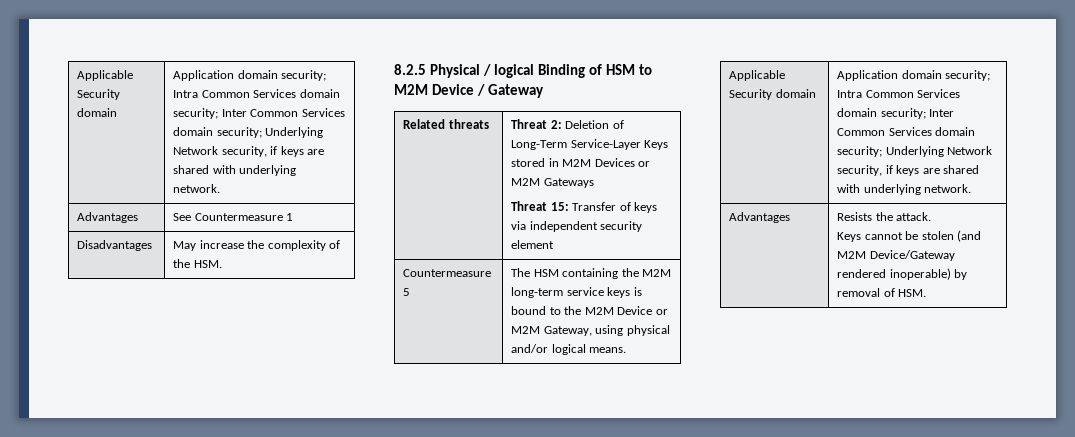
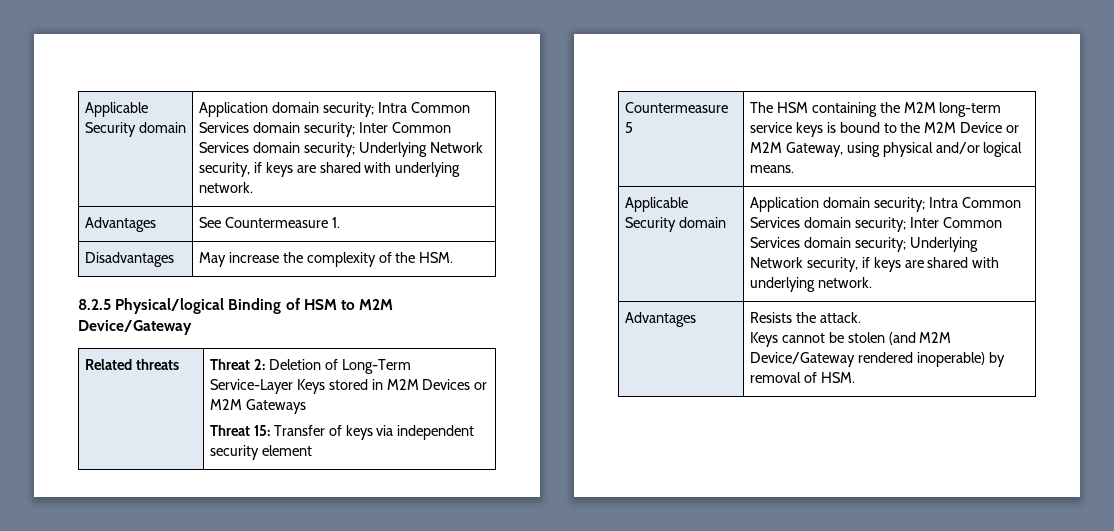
- Advantages | See Countermeasure 1
+ Advantages | See Countermeasure 1.
- 8.2.5 Physical / logical Binding of HSM to M2M Device / Gateway
+ 8.2.5 Physical/logical Binding of HSM to M2M Device/Gateway

